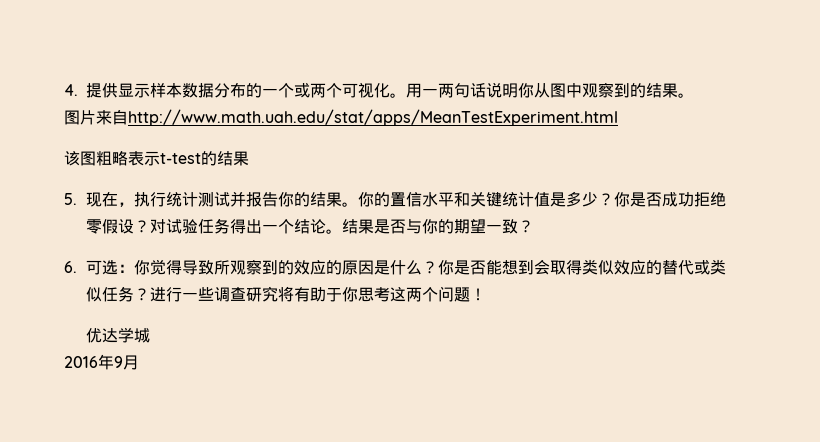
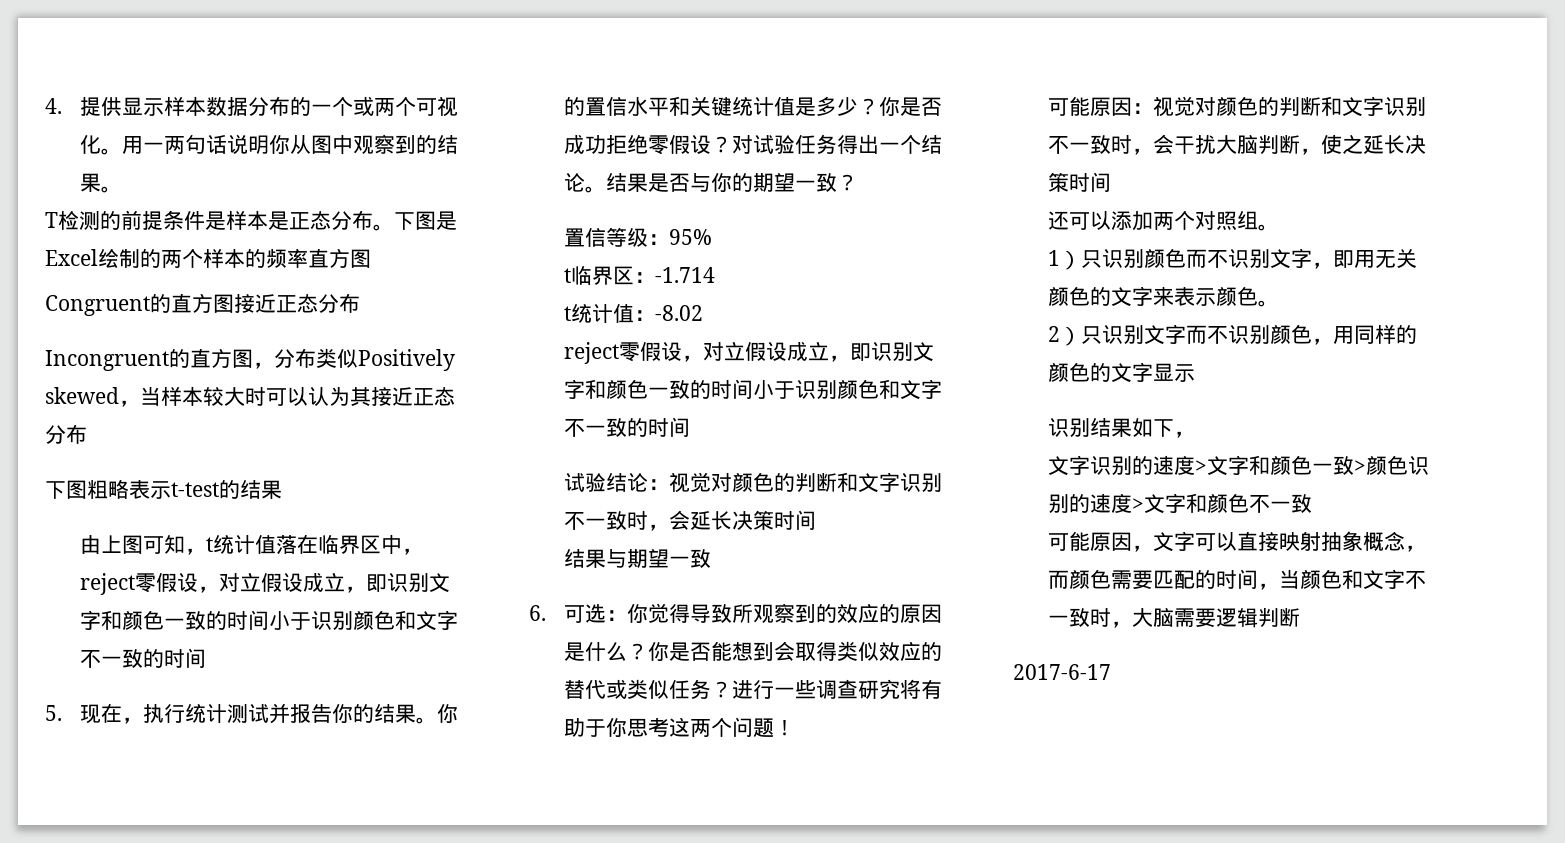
- 图片来自http://www.math.uah.edu/stat/apps/MeanTestExperiment.html
- 该图粗略表示t-test的结果
+ T检测的前提条件是样本是正态分布。下图是Excel绘制的两个样本的频率直方图
+ Congruent的直方图接近正态分布
+ Incongruent的直方图，分布类似Positively skewed，当样本较大时可以认为其接近正态分布
+ 下图粗略表示t-test的结果
+ 由上图可知，t统计值落在临界区中，reject零假设，对立假设成立，即识别文字和颜色一致的时间小于识别颜色和文字不一致的时间
+ 置信等级：95%
+ t临界区：-1.714
+ t统计值：-8.02
+ reject零假设，对立假设成立，即识别文字和颜色一致的时间小于识别颜色和文字不一致的时间
+ 试验结论：视觉对颜色的判断和文字识别不一致时，会延长决策时间
+ 结果与期望一致
- 优达学城
- 2016年9月
+ 可能原因：视觉对颜色的判断和文字识别不一致时，会干扰大脑判断，使之延长决策时间
+ 还可以添加两个对照组。
+ 1）只识别颜色而不识别文字，即用无关颜色的文字来表示颜色。
+ 2）只识别文字而不识别颜色，用同样的颜色的文字显示
+ 识别结果如下，
+ 文字识别的速度>文字和颜色一致>颜色识别的速度>文字和颜色不一致
+ 可能原因，文字可以直接映射抽象概念，而颜色需要匹配的时间，当颜色和文字不一致时，大脑需要逻辑判断
+ 2017-6-17

